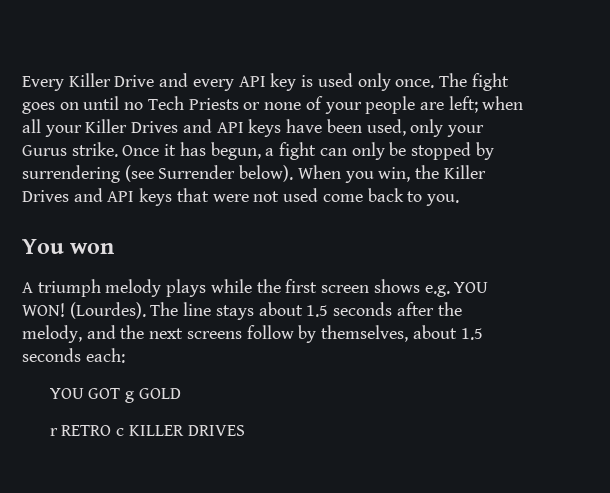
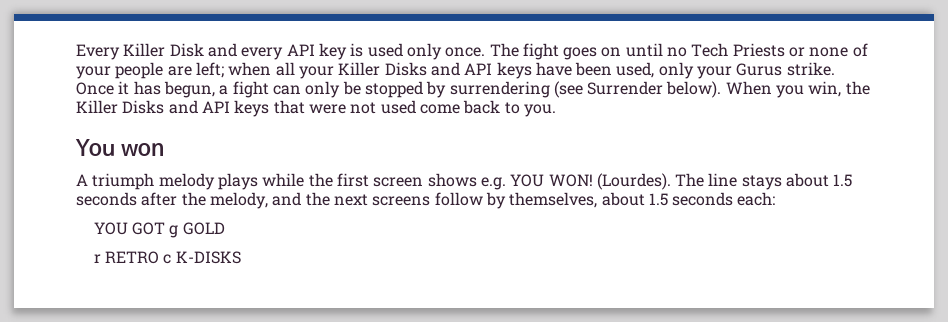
- Every Killer Drive and every API key is used only once.
+ Every Killer Disk and every API key is used only once.
- The fight goes on until no Tech Priests or none of your people are left; when all your Killer Drives and API keys have been used, only your Gurus strike.
+ The fight goes on until no Tech Priests or none of your people are left; when all your Killer Disks and API keys have been used, only your Gurus strike.
- When you win, the Killer Drives and API keys that were not used come back to you.
+ When you win, the Killer Disks and API keys that were not used come back to you.
- r RETRO c KILLER DRIVES
+ r RETRO c K-DISKS

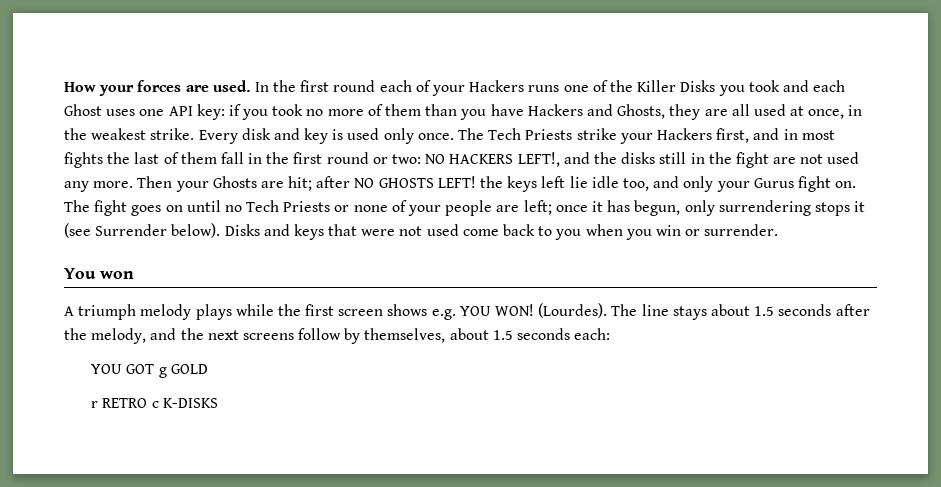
- Every Killer Disk and every API key is used only once.
+ How your forces are used. In the first round each of your Hackers runs one of the Killer Disks you took and each Ghost uses one API key: if you took no more of them than you have Hackers and Ghosts, they are all used at once, in the weakest strike. Every disk and key is used only once.
- The fight goes on until no Tech Priests or none of your people are left; when all your Killer Disks and API keys have been used, only your Gurus strike. Once it has begun, a fight can only be stopped by surrendering (see Surrender below). When you win, the Killer Disks and API keys that were not used come back to you.
+ The Tech Priests strike your Hackers first, and in most fights the last of them fall in the first round or two: NO HACKERS LEFT!, and the disks still in the fight are not used any more. Then your Ghosts are hit; after NO GHOSTS LEFT! the keys left lie idle too, and only your Gurus fight on. The fight goes on until no Tech Priests or none of your people are left; once it has begun, only surrendering stops it (see Surrender below). Disks and keys that were not used come back to you when you win or surrender.

